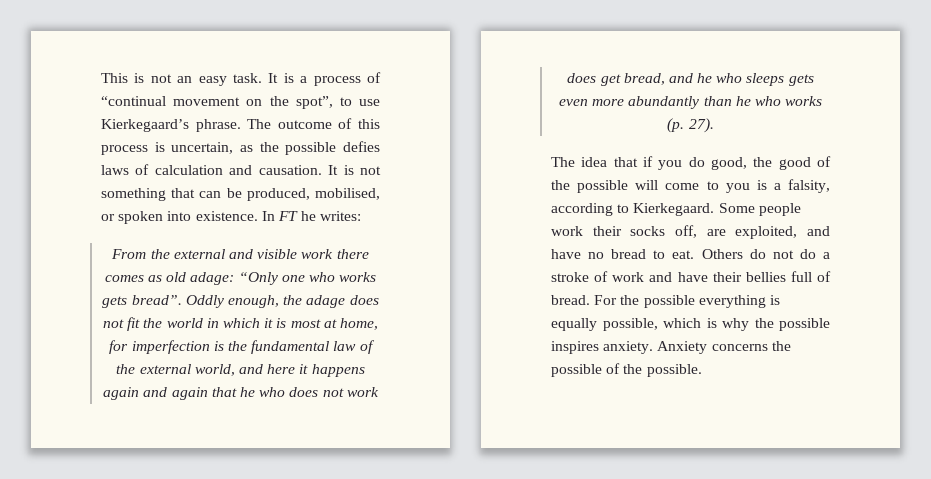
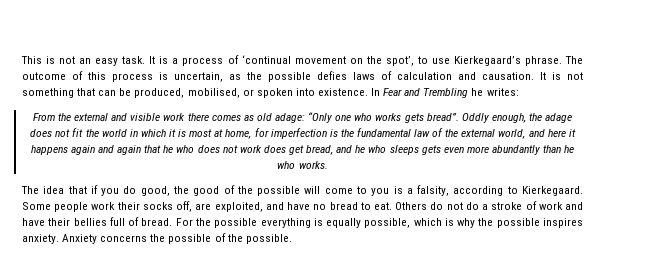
- It is a process of “continual movement on the spot”, to use Kierkegaard’s phrase.
+ It is a process of ‘continual movement on the spot’, to use Kierkegaard’s phrase.
- In FT he writes:
+ In Fear and Trembling he writes:
- Oddly enough, the adage does not fit the world in which it is most at home, for imperfection is the fundamental law of the external world, and here it happens again and again that he who does not work does get bread, and he who sleeps gets even more abundantly than he who works (p. 27).
+ Oddly enough, the adage does not fit the world in which it is most at home, for imperfection is the fundamental law of the external world, and here it happens again and again that he who does not work does get bread, and he who sleeps gets even more abundantly than he who works.

